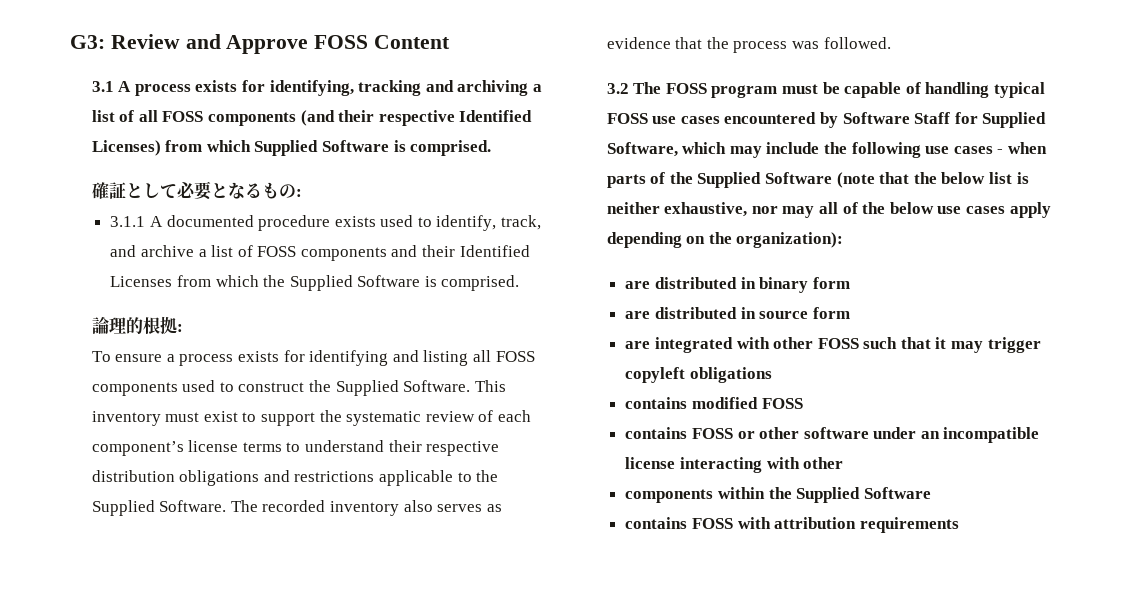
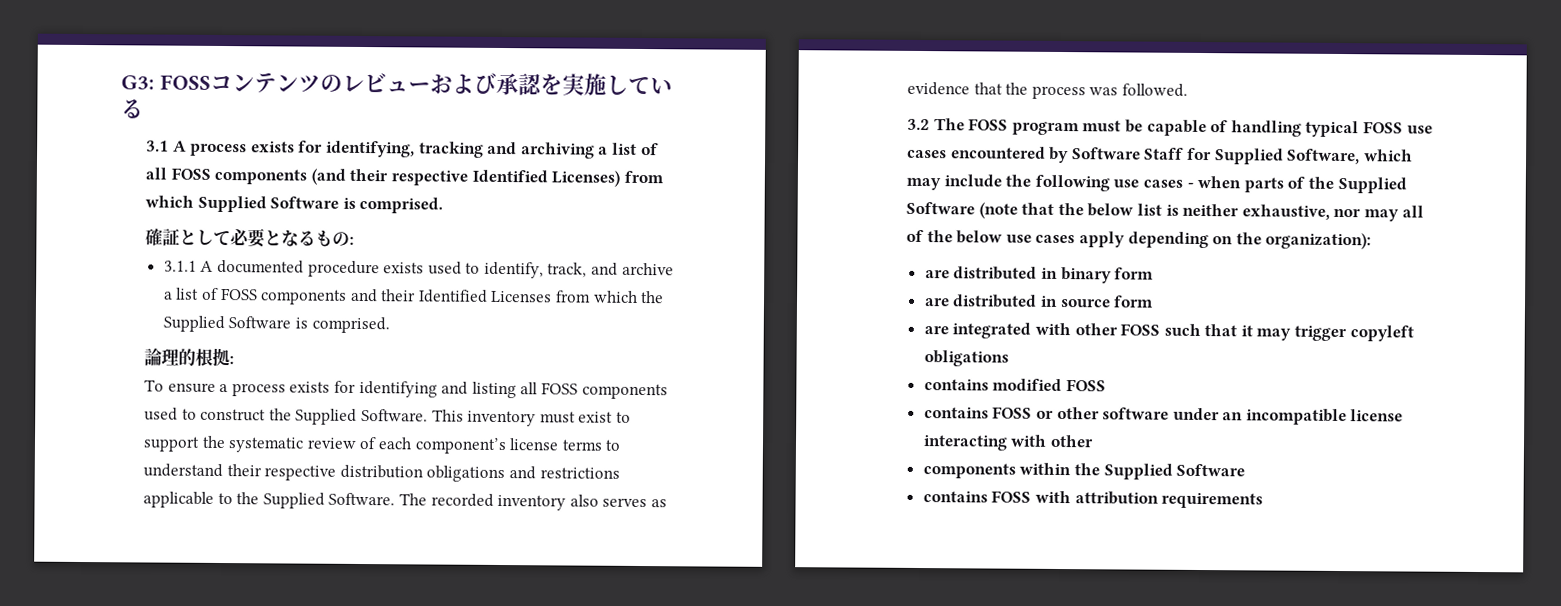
- G3: Review and Approve FOSS Content
+ G3: FOSSコンテンツのレビューおよび承認を実施している

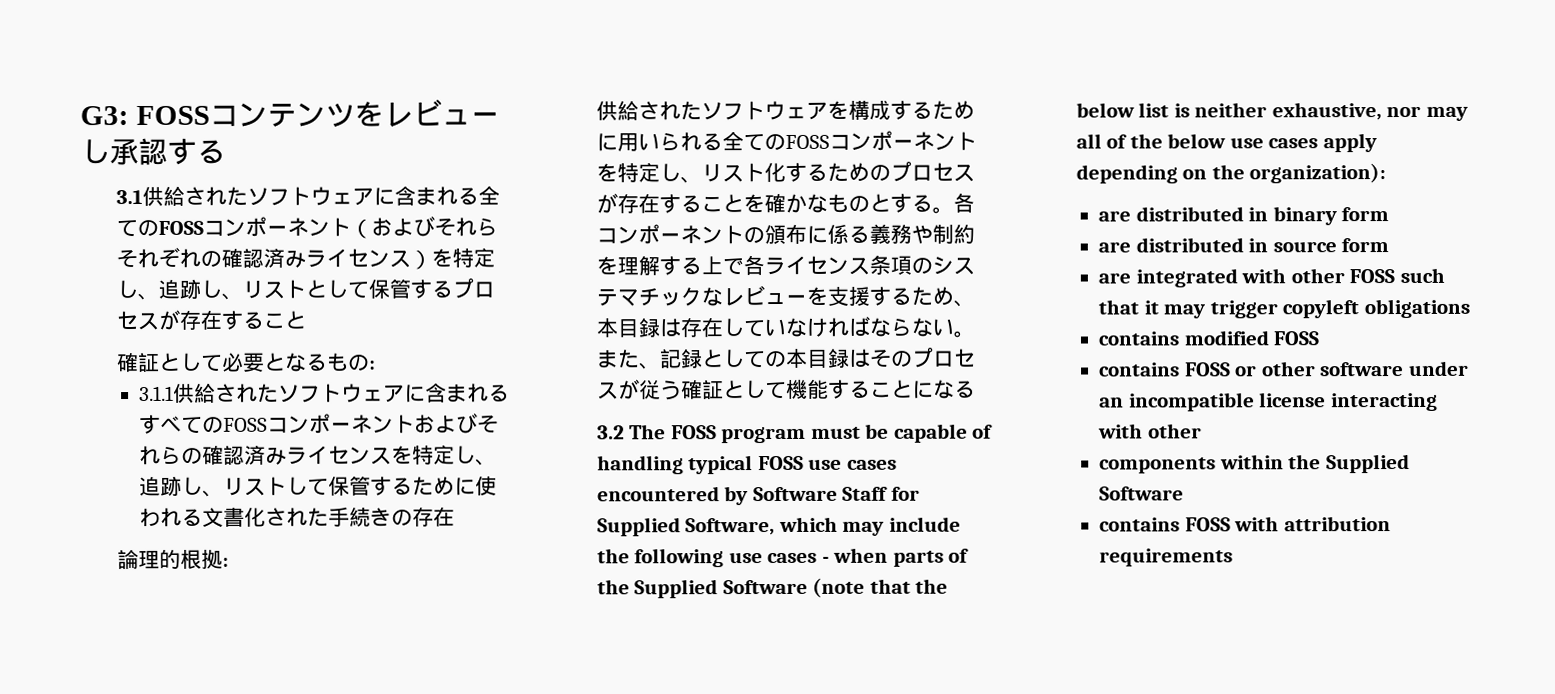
- G3: FOSSコンテンツのレビューおよび承認を実施している
- 3.1 A process exists for identifying, tracking and archiving a list of all FOSS components (and their respective Identified Licenses) from which Supplied Software is comprised.
+ G3: FOSSコンテンツをレビューし承認する
+ 3.1供給されたソフトウェアに含まれる全てのFOSSコンポーネント（およびそれらそれぞれの確認済みライセンス）を特定し、追跡し、リストとして保管するプロセスが存在すること
- 3.1.1 A documented procedure exists used to identify, track, and archive a list of FOSS components and their Identified Licenses from which the Supplied Software is comprised.
+ 3.1.1供給されたソフトウェアに含まれるすべてのFOSSコンポーネントおよびそれらの確認済みライセンスを特定し、追跡し、リストして保管するために使われる文書化された手続きの存在
  論理的根拠:
- To ensure a process exists for identifying and listing all FOSS components used to construct the Supplied Software. This inventory must exist to support the systematic review of each component’s license terms to understand their respective distribution obligations and restrictions applicable to the Supplied Software. The recorded inventory also serves as evidence that the process was followed.
+ 供給されたソフトウェアを構成するために用いられる全てのFOSSコンポーネントを特定し、リスト化するためのプロセスが存在することを確かなものとする。各コンポーネントの頒布に係る義務や制約を理解する上で各ライセンス条項のシステマチックなレビューを支援するため、本目録は存在していなければならない。また、記録としての本目録はそのプロセスが従う確証として機能することになる

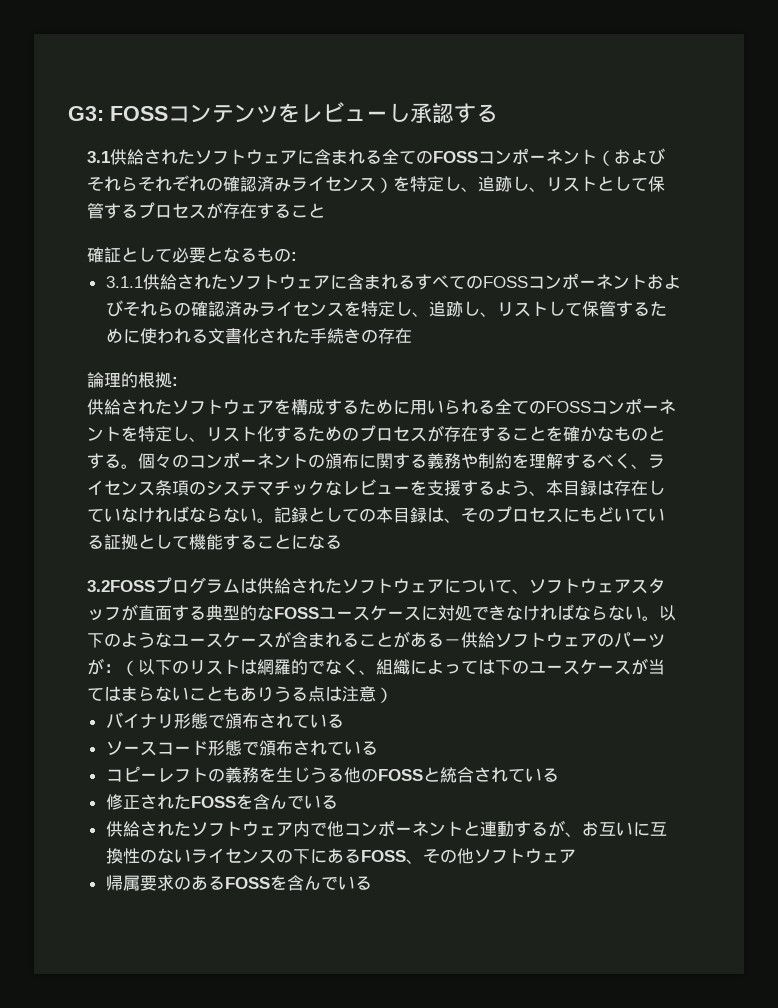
- 各コンポーネントの頒布に係る義務や制約を理解する上で各ライセンス条項のシステマチックなレビューを支援するため、本目録は存在していなければならない。
+ 個々のコンポーネントの頒布に関する義務や制約を理解するべく、ライセンス条項のシステマチックなレビューを支援するよう、本目録は存在していなければならない。
- また、記録としての本目録はそのプロセスが従う確証として機能することになる
+ 記録としての本目録は、そのプロセスにもどいている証拠として機能することになる
- 3.2 The FOSS program must be capable of handling typical FOSS use cases encountered by Software Staff for Supplied Software, which may include the following use cases - when parts of the Supplied Software (note that the below list is neither exhaustive, nor may all of the below use cases apply depending on the organization):
- are distributed in binary form
- are distributed in source form
- are integrated with other FOSS such that it may trigger copyleft obligations
- contains modified FOSS
- contains FOSS or other software under an incompatible license interacting with other
- components within the Supplied Software
- contains FOSS with attribution requirements
+ 3.2FOSSプログラムは供給されたソフトウェアについて、ソフトウェアスタッフが直面する典型的なFOSSユースケースに対処できなければならない。以下のようなユースケースが含まれることがある－供給ソフトウェアのパーツが：（以下のリストは網羅的でなく、組織によっては下のユースケースが当てはまらないこともありうる点は注意）
+ バイナリ形態で頒布されている
+ ソースコード形態で頒布されている
+ コピーレフトの義務を生じうる他のFOSSと統合されている
+ 修正されたFOSSを含んでいる
+ 供給されたソフトウェア内で他コンポーネントと連動するが、お互いに互換性のないライセンスの下にあるFOSS、その他ソフトウェア
+ 帰属要求のあるFOSSを含んでいる

